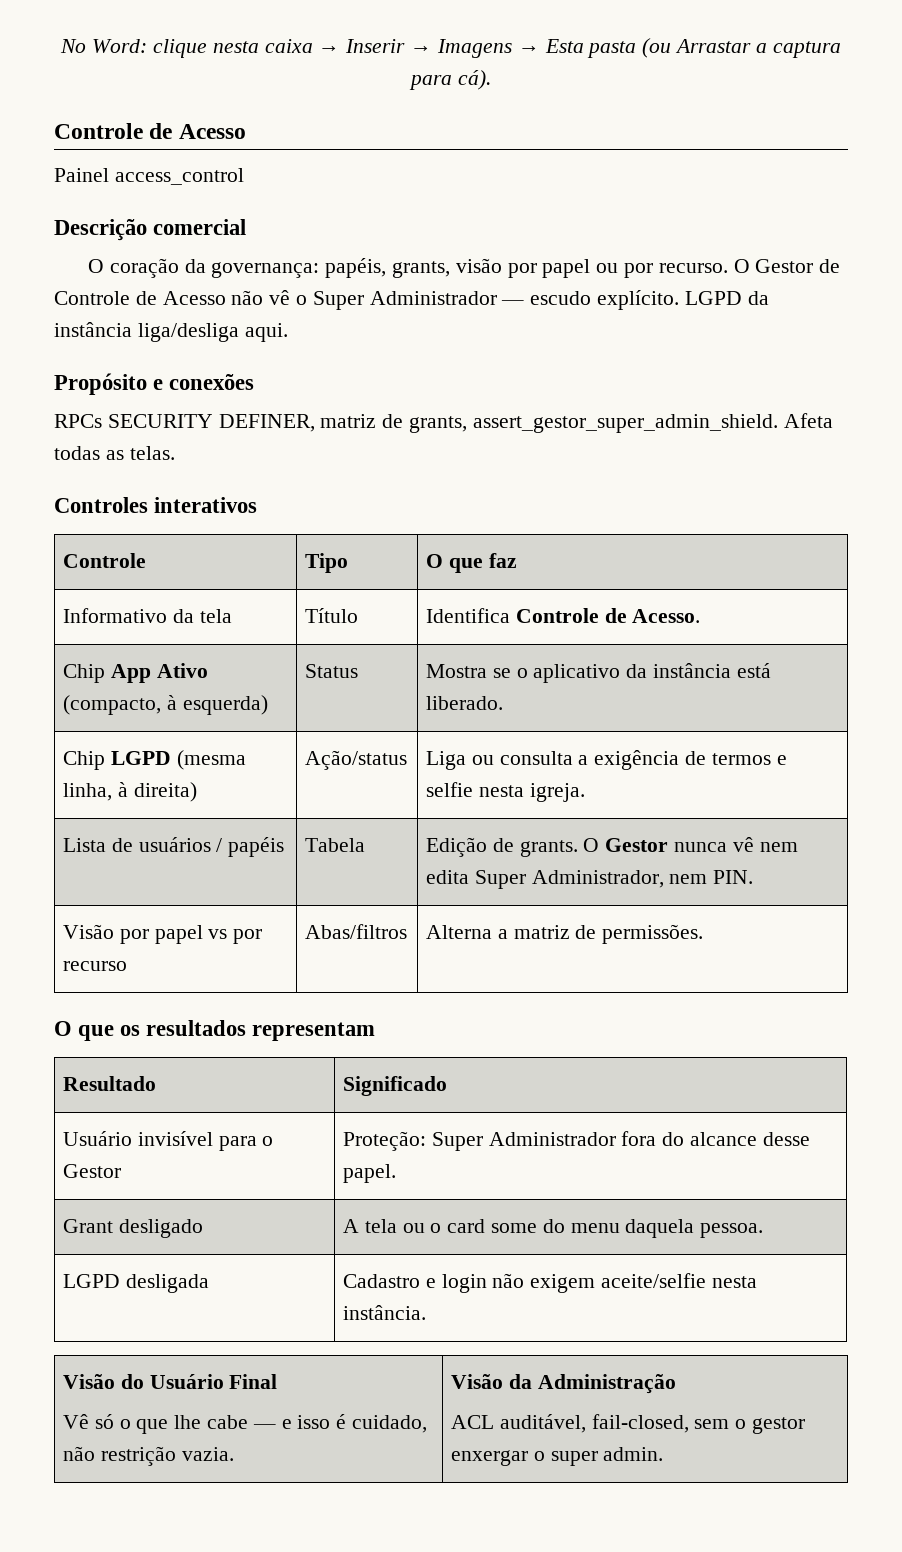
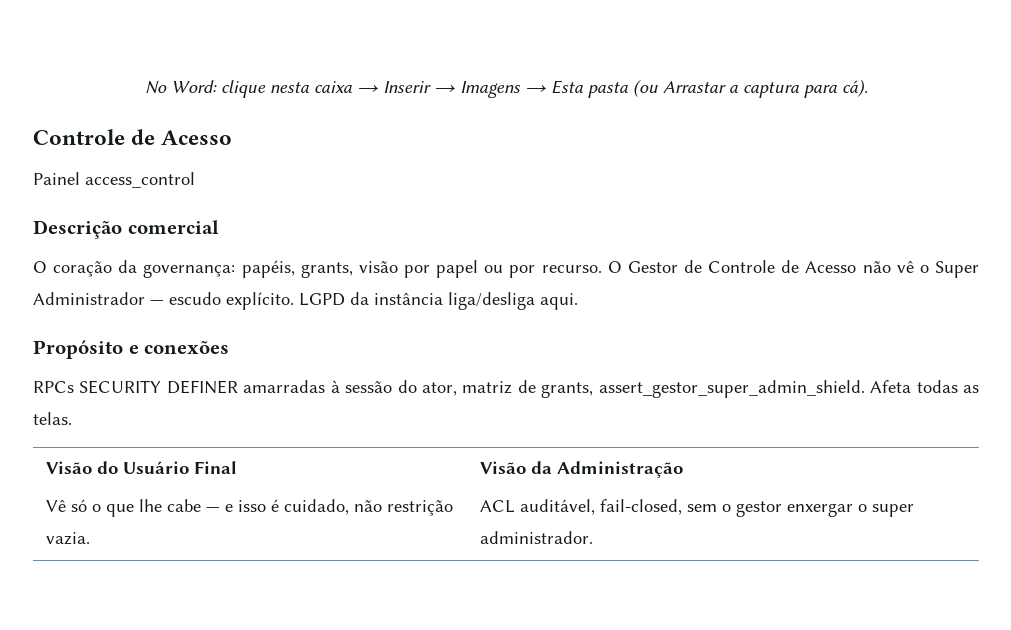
- RPCs SECURITY DEFINER, matriz de grants, assert_gestor_super_admin_shield.
+ RPCs SECURITY DEFINER amarradas à sessão do ator, matriz de grants, assert_gestor_super_admin_shield.
- Controles interativos
- Controle | Tipo | O que faz
- Informativo da tela | Título | Identifica Controle de Acesso.
- Chip App Ativo (compacto, à esquerda) | Status | Mostra se o aplicativo da instância está liberado.
- Chip LGPD (mesma linha, à direita) | Ação/status | Liga ou consulta a exigência de termos e selfie nesta igreja.
- Lista de usuários / papéis | Tabela | Edição de grants. O Gestor nunca vê nem edita Super Administrador, nem PIN.
- Visão por papel vs por recurso | Abas/filtros | Alterna a matriz de permissões.
- O que os resultados representam
- Resultado | Significado
- Usuário invisível para o Gestor | Proteção: Super Administrador fora do alcance desse papel.
- Grant desligado | A tela ou o card some do menu daquela pessoa.
- LGPD desligada | Cadastro e login não exigem aceite/selfie nesta instância.
  Visão do Usuário Final
  Vê só o que lhe cabe — e isso é cuidado, não restrição vazia. | Visão da Administração
- ACL auditável, fail-closed, sem o gestor enxergar o super admin.
+ ACL auditável, fail-closed, sem o gestor enxergar o super administrador.

